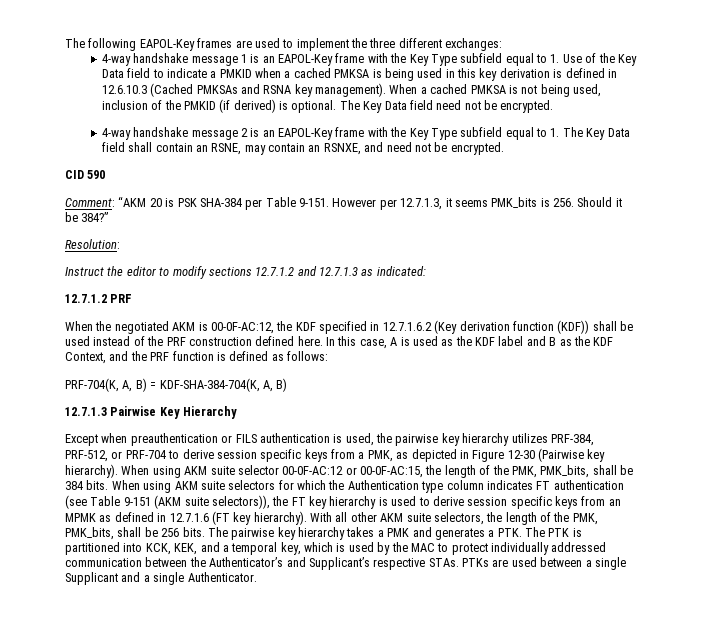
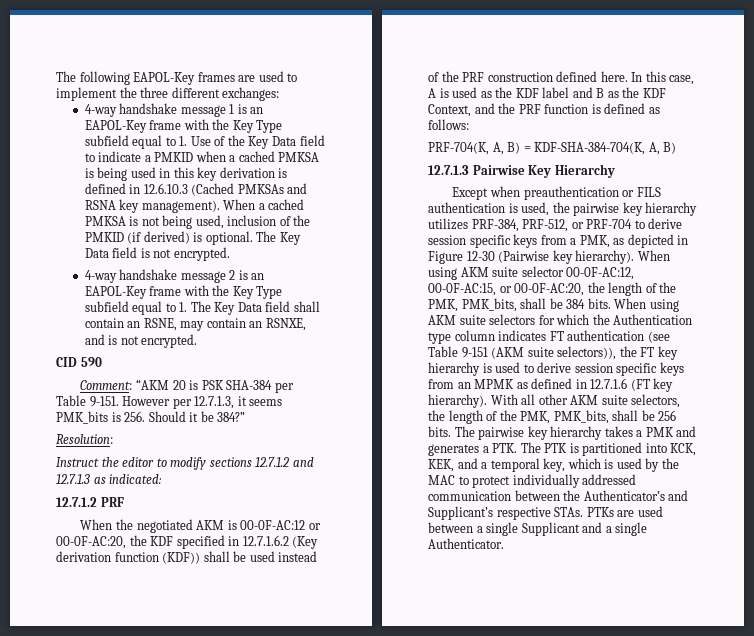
- The Key Data field need not be encrypted.
+ The Key Data field is not encrypted.
- 4-way handshake message 2 is an EAPOL-Key frame with the Key Type subfield equal to 1. The Key Data field shall contain an RSNE, may contain an RSNXE, and need not be encrypted.
+ 4-way handshake message 2 is an EAPOL-Key frame with the Key Type subfield equal to 1. The Key Data field shall contain an RSNE, may contain an RSNXE, and is not encrypted.
- When the negotiated AKM is 00-0F-AC:12, the KDF specified in 12.7.1.6.2 (Key derivation function (KDF)) shall be used instead of the PRF construction defined here.
+ When the negotiated AKM is 00-0F-AC:12 or 00-0F-AC:20, the KDF specified in 12.7.1.6.2 (Key derivation function (KDF)) shall be used instead of the PRF construction defined here.
- When using AKM suite selector 00-0F-AC:12 or 00-0F-AC:15, the length of the PMK, PMK_bits, shall be 384 bits.
+ When using AKM suite selector 00-0F-AC:12, 00-0F-AC:15, or 00-0F-AC:20, the length of the PMK, PMK_bits, shall be 384 bits.

